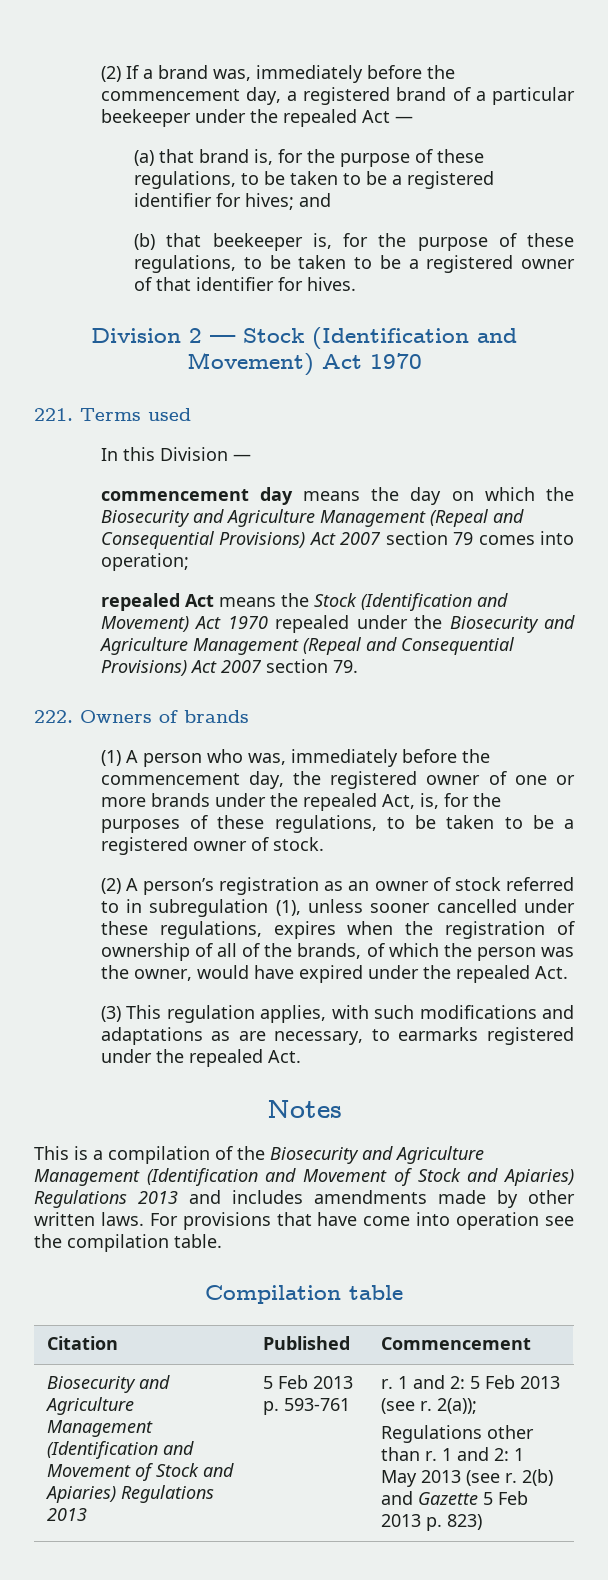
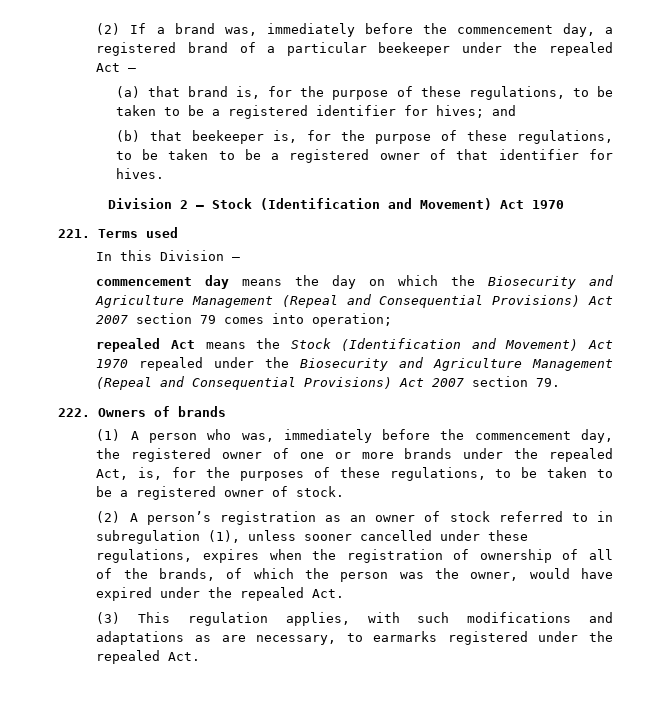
- Notes
- This is a compilation of the Biosecurity and Agriculture Management (Identification and Movement of Stock and Apiaries) Regulations 2013 and includes amendments made by other written laws. For provisions that have come into operation see the compilation table.
- Compilation table
- Citation | Published | Commencement
- Biosecurity and Agriculture Management (Identification and Movement of Stock and Apiaries) Regulations 2013 | 5 Feb 2013 p. 593-761 | r. 1 and 2: 5 Feb 2013 (see r. 2(a));
- Regulations other than r. 1 and 2: 1 May 2013 (see r. 2(b) and Gazette 5 Feb 2013 p. 823)

